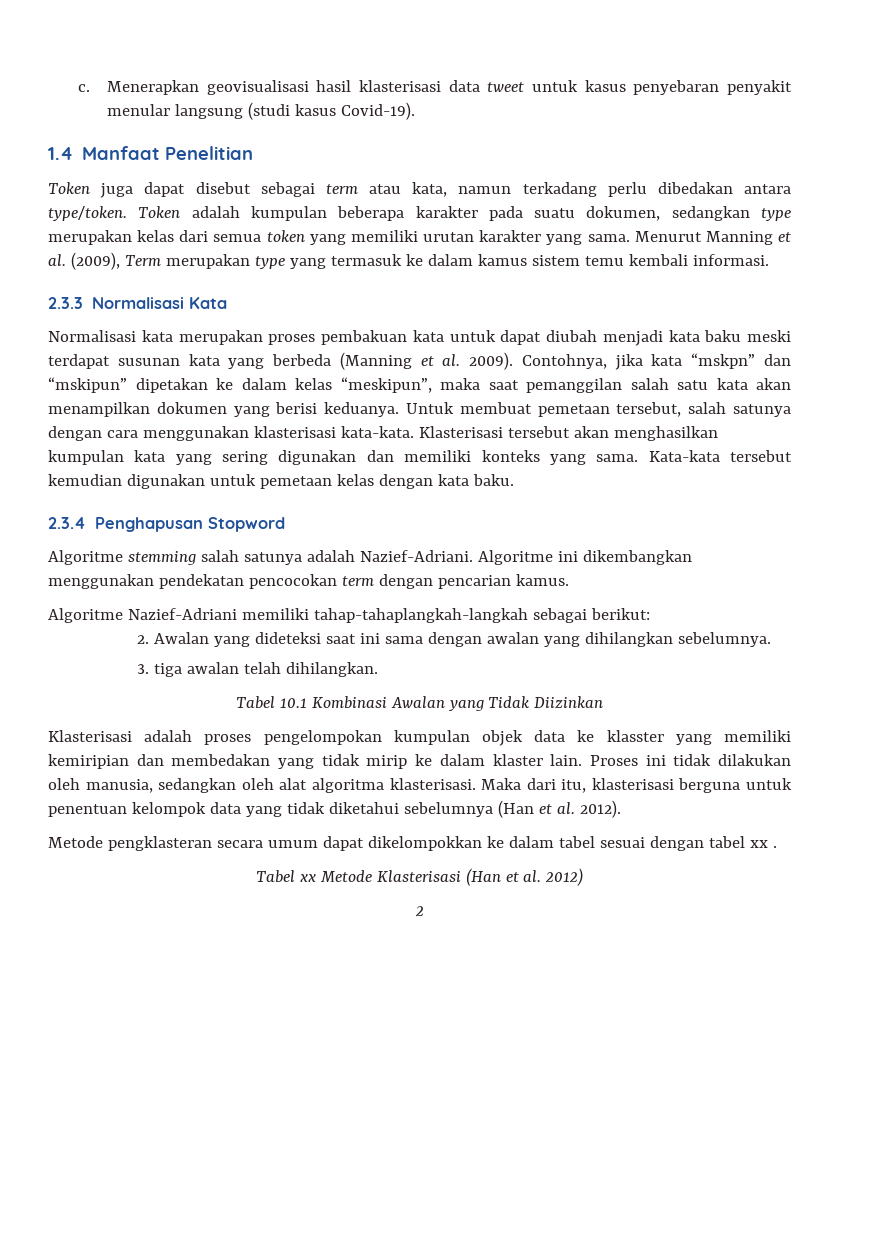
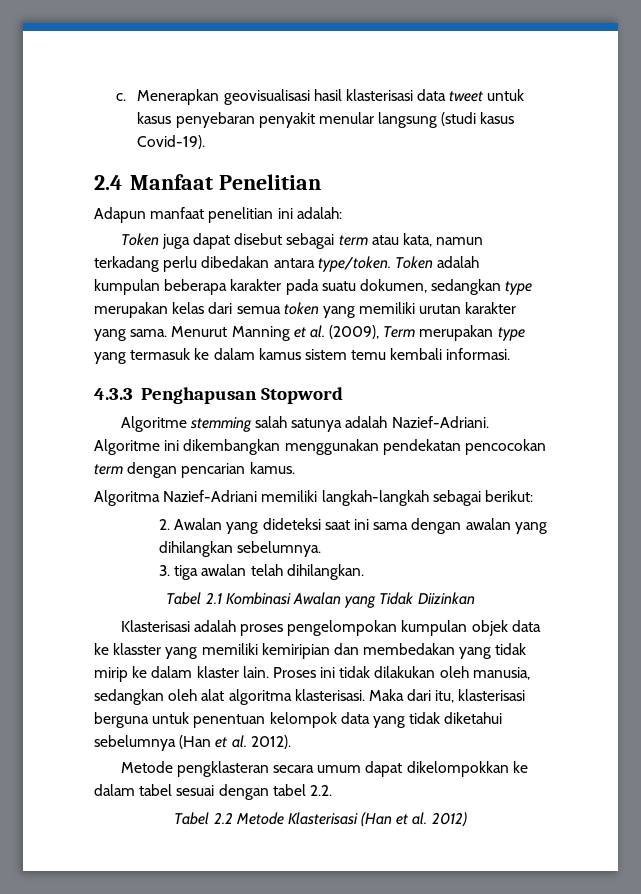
- 1.4 Manfaat Penelitian
+ 2.4 Manfaat Penelitian
+ Adapun manfaat penelitian ini adalah:
- 2.3.3 Normalisasi Kata
- Normalisasi kata merupakan proses pembakuan kata untuk dapat diubah menjadi kata baku meski terdapat susunan kata yang berbeda (Manning et al. 2009). Contohnya, jika kata “mskpn” dan “mskipun” dipetakan ke dalam kelas “meskipun”, maka saat pemanggilan salah satu kata akan menampilkan dokumen yang berisi keduanya. Untuk membuat pemetaan tersebut, salah satunya dengan cara menggunakan klasterisasi kata-kata. Klasterisasi tersebut akan menghasilkan kumpulan kata yang sering digunakan dan memiliki konteks yang sama. Kata-kata tersebut kemudian digunakan untuk pemetaan kelas dengan kata baku.
- 2.3.4 Penghapusan Stopword
+ 4.3.3 Penghapusan Stopword
- Algoritme Nazief-Adriani memiliki tahap-tahaplangkah-langkah sebagai berikut:
+ Algoritma Nazief-Adriani memiliki langkah-langkah sebagai berikut:
- Tabel 10.1 Kombinasi Awalan yang Tidak Diizinkan
+ Tabel 2.1 Kombinasi Awalan yang Tidak Diizinkan
- Metode pengklasteran secara umum dapat dikelompokkan ke dalam tabel sesuai dengan tabel xx .
- Tabel xx Metode Klasterisasi (Han et al. 2012)
+ Metode pengklasteran secara umum dapat dikelompokkan ke dalam tabel sesuai dengan tabel 2.2.
+ Tabel 2.2 Metode Klasterisasi (Han et al. 2012)
- 2

